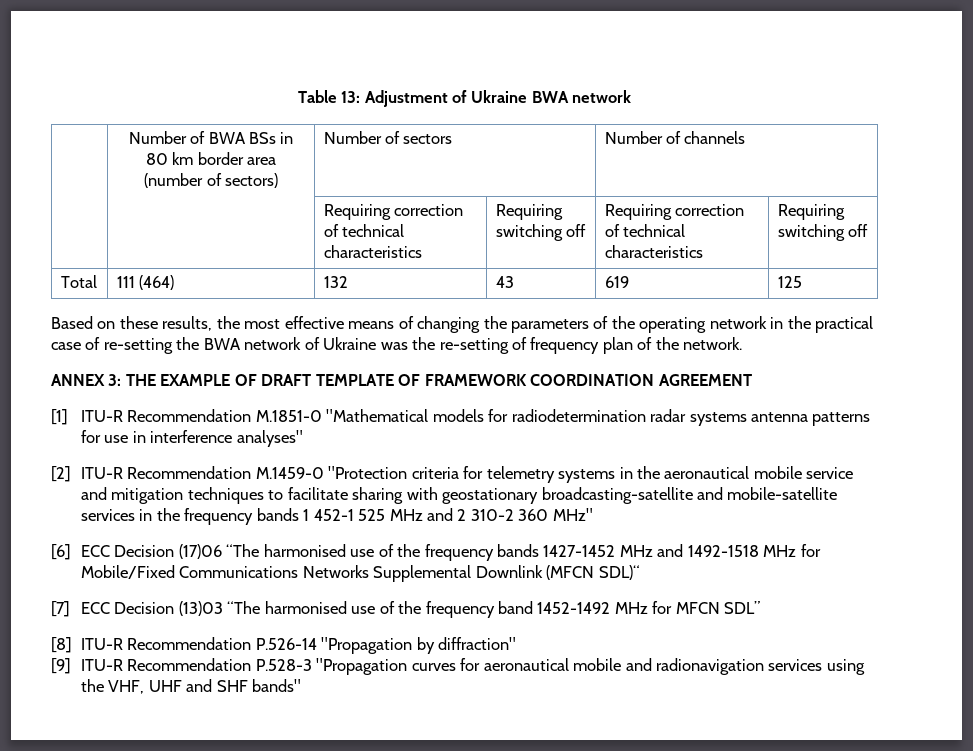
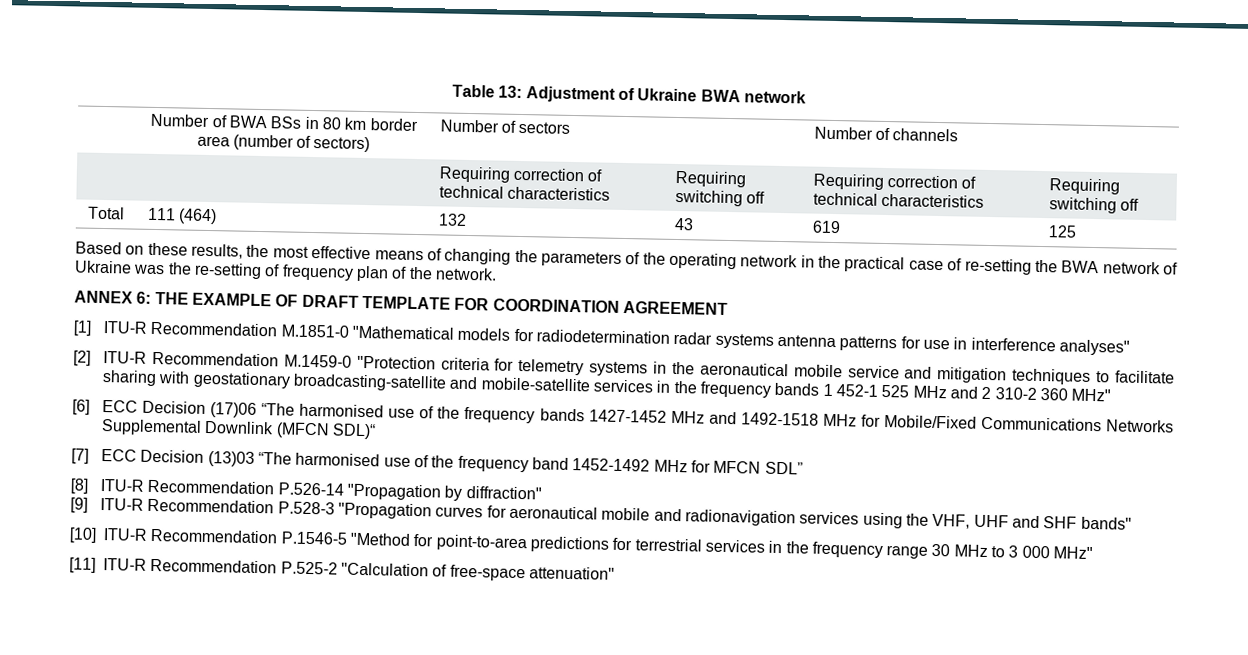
- ANNEX 3: THE EXAMPLE OF DRAFT TEMPLATE OF FRAMEWORK COORDINATION AGREEMENT
+ ANNEX 6: THE EXAMPLE OF DRAFT TEMPLATE FOR COORDINATION AGREEMENT
+ [10] ITU-R Recommendation P.1546-5 "Method for point-to-area predictions for terrestrial services in the frequency range 30 MHz to 3 000 MHz"
+ [11] ITU-R Recommendation P.525-2 "Calculation of free-space attenuation"

